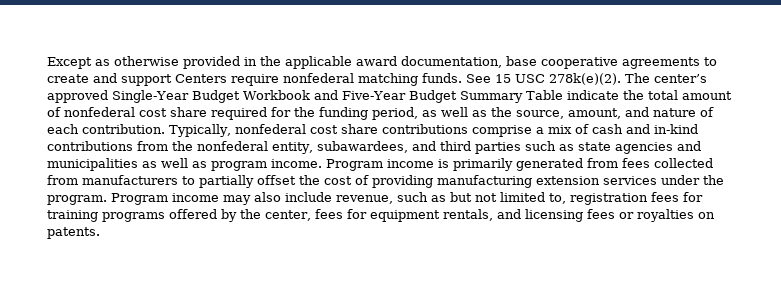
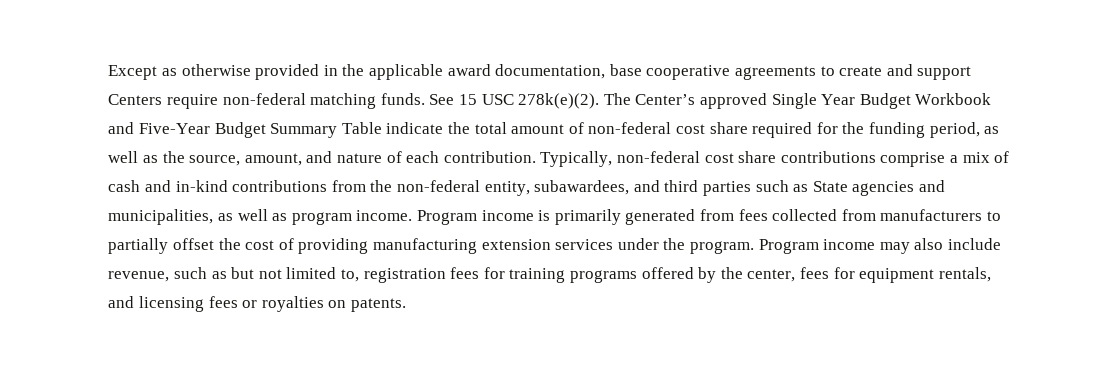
- Except as otherwise provided in the applicable award documentation, base cooperative agreements to create and support Centers require nonfederal matching funds.
+ Except as otherwise provided in the applicable award documentation, base cooperative agreements to create and support Centers require non-federal matching funds.
- The center’s approved Single-Year Budget Workbook and Five-Year Budget Summary Table indicate the total amount of nonfederal cost share required for the funding period, as well as the source, amount, and nature of each contribution.
+ The Center’s approved Single Year Budget Workbook and Five-Year Budget Summary Table indicate the total amount of non-federal cost share required for the funding period, as well as the source, amount, and nature of each contribution.
- Typically, nonfederal cost share contributions comprise a mix of cash and in-kind contributions from the nonfederal entity, subawardees, and third parties such as state agencies and municipalities as well as program income.
+ Typically, non-federal cost share contributions comprise a mix of cash and in-kind contributions from the non-federal entity, subawardees, and third parties such as State agencies and municipalities, as well as program income.

